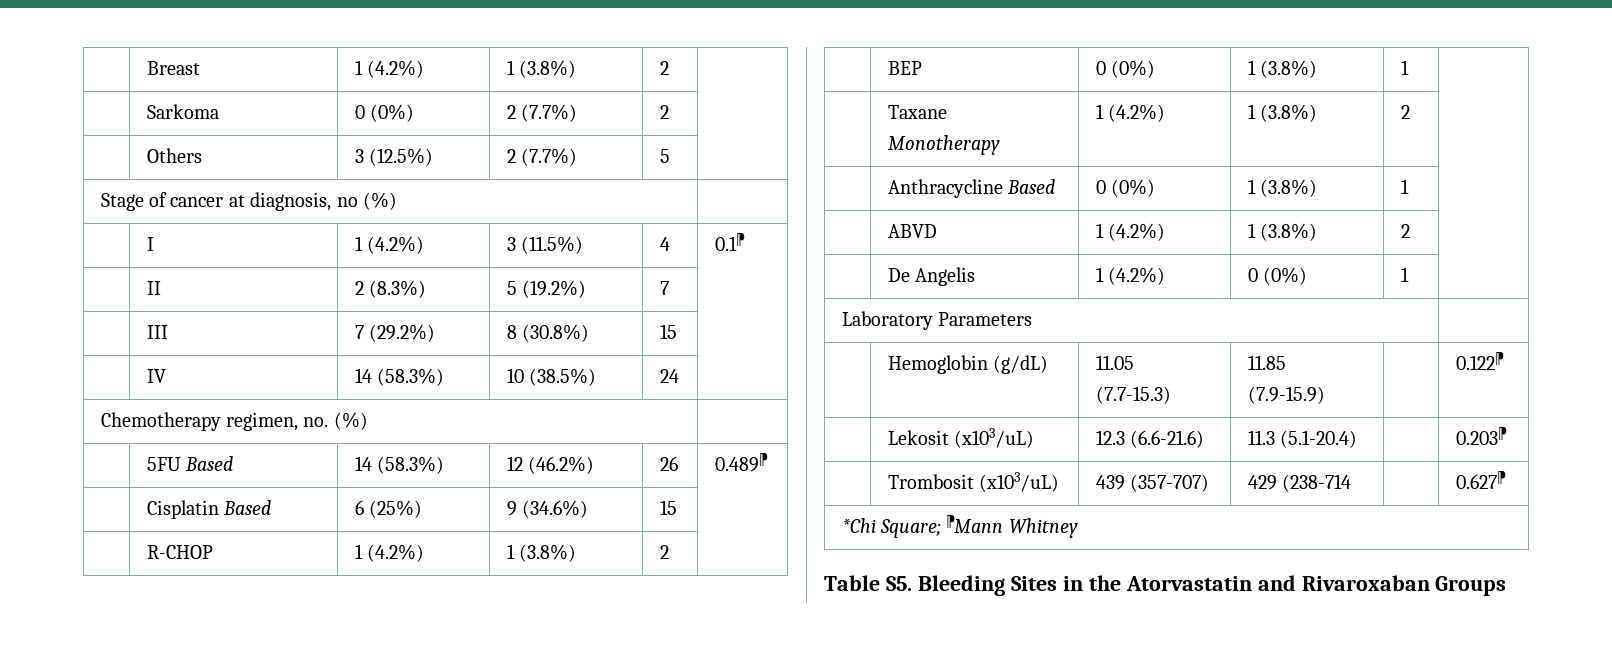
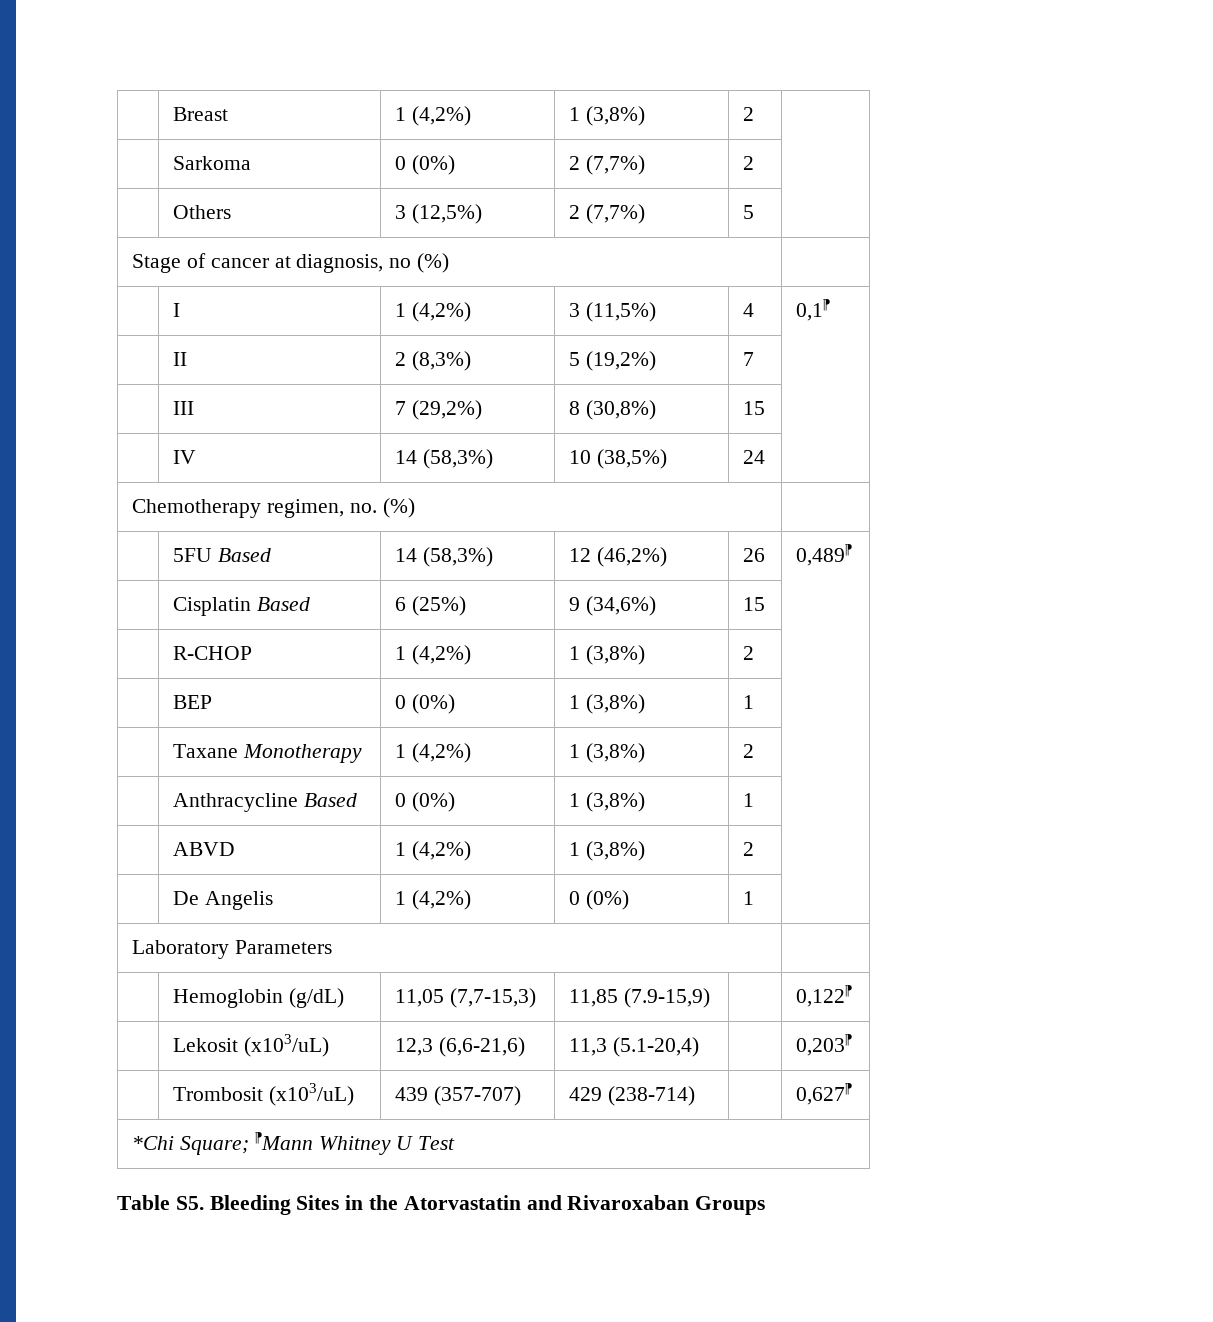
- | Breast | 1 (4.2%) | 1 (3.8%) | 2 |
+ | Breast | 1 (4,2%) | 1 (3,8%) | 2 |
- | Sarkoma | 0 (0%) | 2 (7.7%) | 2 |
+ | Sarkoma | 0 (0%) | 2 (7,7%) | 2 |
- | Others | 3 (12.5%) | 2 (7.7%) | 5 |
+ | Others | 3 (12,5%) | 2 (7,7%) | 5 |
- | I | 1 (4.2%) | 3 (11.5%) | 4 | 0.1⁋
+ | I | 1 (4,2%) | 3 (11,5%) | 4 | 0,1⁋
- | II | 2 (8.3%) | 5 (19.2%) | 7 |
+ | II | 2 (8,3%) | 5 (19,2%) | 7 |
- | III | 7 (29.2%) | 8 (30.8%) | 15 |
+ | III | 7 (29,2%) | 8 (30,8%) | 15 |
- | IV | 14 (58.3%) | 10 (38.5%) | 24 |
+ | IV | 14 (58,3%) | 10 (38,5%) | 24 |
- | 5FU Based | 14 (58.3%) | 12 (46.2%) | 26 | 0.489⁋
+ | 5FU Based | 14 (58,3%) | 12 (46,2%) | 26 | 0,489⁋
- | Cisplatin Based | 6 (25%) | 9 (34.6%) | 15 |
+ | Cisplatin Based | 6 (25%) | 9 (34,6%) | 15 |
- | R-CHOP | 1 (4.2%) | 1 (3.8%) | 2 |
+ | R-CHOP | 1 (4,2%) | 1 (3,8%) | 2 |
- | BEP | 0 (0%) | 1 (3.8%) | 1 |
+ | BEP | 0 (0%) | 1 (3,8%) | 1 |
- | Taxane Monotherapy | 1 (4.2%) | 1 (3.8%) | 2 |
+ | Taxane Monotherapy | 1 (4,2%) | 1 (3,8%) | 2 |
- | Anthracycline Based | 0 (0%) | 1 (3.8%) | 1 |
+ | Anthracycline Based | 0 (0%) | 1 (3,8%) | 1 |
- | ABVD | 1 (4.2%) | 1 (3.8%) | 2 |
+ | ABVD | 1 (4,2%) | 1 (3,8%) | 2 |
- | De Angelis | 1 (4.2%) | 0 (0%) | 1 |
+ | De Angelis | 1 (4,2%) | 0 (0%) | 1 |
- | Hemoglobin (g/dL) | 11.05 (7.7-15.3) | 11.85 (7.9-15.9) | | 0.122⁋
- | Lekosit (x103/uL) | 12.3 (6.6-21.6) | 11.3 (5.1-20.4) | | 0.203⁋
+ | Hemoglobin (g/dL) | 11,05 (7,7-15,3) | 11,85 (7.9-15,9) | | 0,122⁋
+ | Lekosit (x103/uL) | 12,3 (6,6-21,6) | 11,3 (5.1-20,4) | | 0,203⁋
- | Trombosit (x103/uL) | 439 (357-707) | 429 (238-714 | | 0.627⁋
+ | Trombosit (x103/uL) | 439 (357-707) | 429 (238-714) | | 0,627⁋
- *Chi Square; ⁋Mann Whitney
+ *Chi Square; ⁋Mann Whitney U Test

